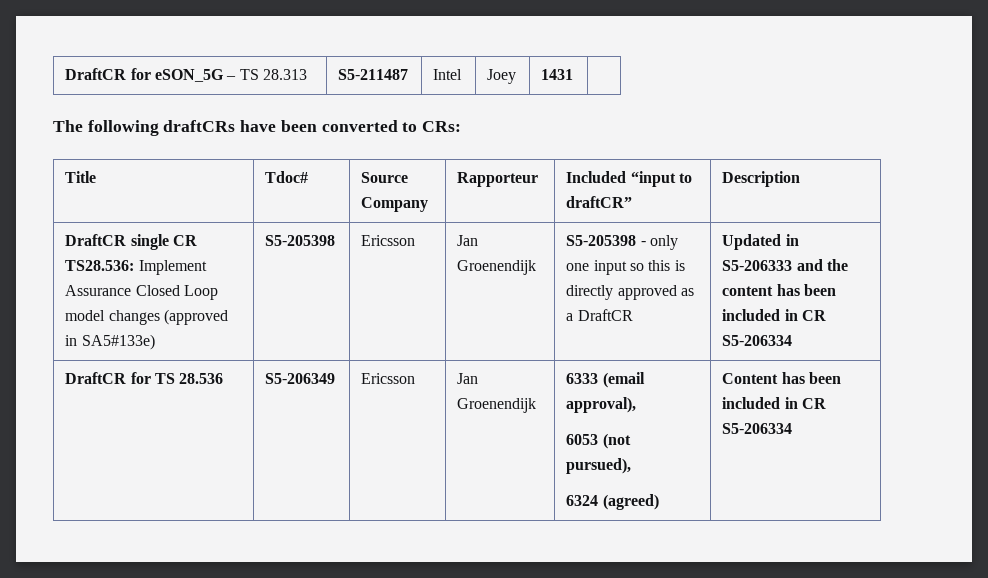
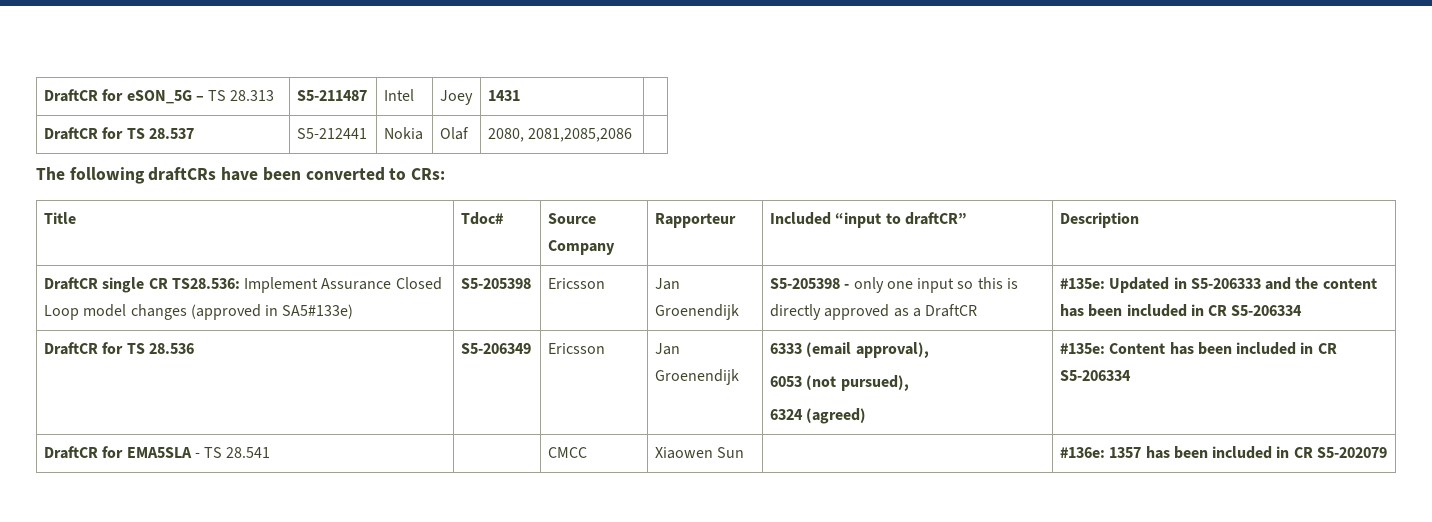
+ DraftCR for TS 28.537 | S5-212441 | Nokia | Olaf | 2080, 2081,2085,2086 |
- Updated in S5-206333 and the content has been included in CR S5-206334
+ #135e: Updated in S5-206333 and the content has been included in CR S5-206334
  DraftCR for TS 28.536 | S5-206349 | Ericsson | Jan Groenendijk | 6333 (email approval),
  6053 (not pursued),
- 6324 (agreed) | Content has been included in CR S5-206334
+ 6324 (agreed) | #135e: Content has been included in CR S5-206334
+ DraftCR for EMA5SLA - TS 28.541 | | CMCC | Xiaowen Sun | | #136e: 1357 has been included in CR S5-202079

